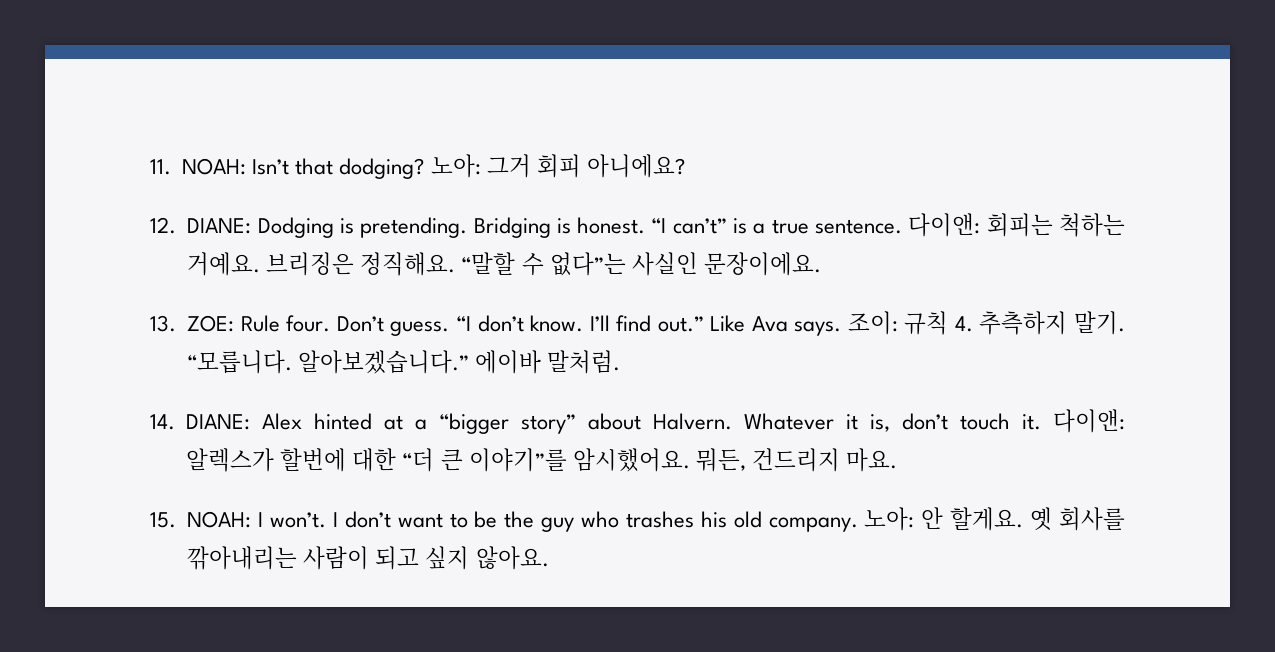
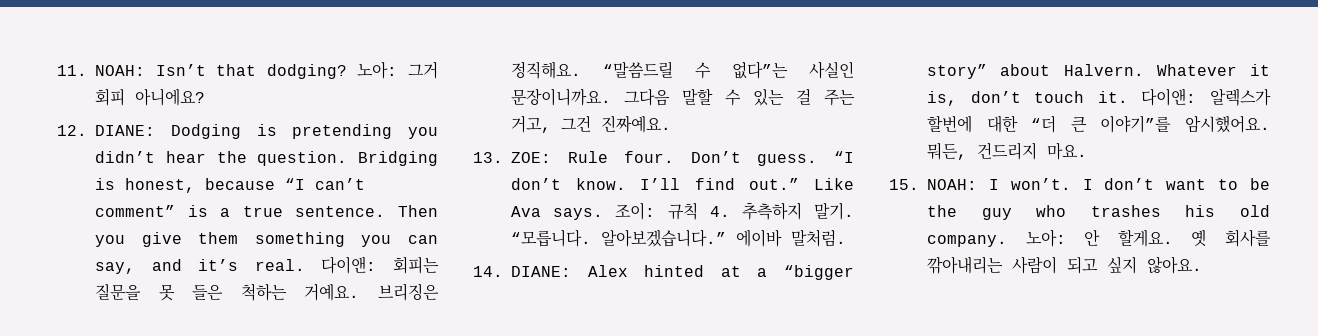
- 12. DIANE: Dodging is pretending. Bridging is honest. “I can’t” is a true sentence. 다이앤: 회피는 척하는 거예요.
+ 12. DIANE: Dodging is pretending you didn’t hear the question. Bridging is honest, because “I can’t comment” is a true sentence. Then you give them something you can say, and it’s real. 다이앤: 회피는 질문을 못 들은 척하는 거예요.
- “말할 수 없다”는 사실인 문장이에요.
+ “말씀드릴 수 없다”는 사실인 문장이니까요. 그다음 말할 수 있는 걸 주는 거고, 그건 진짜예요.

